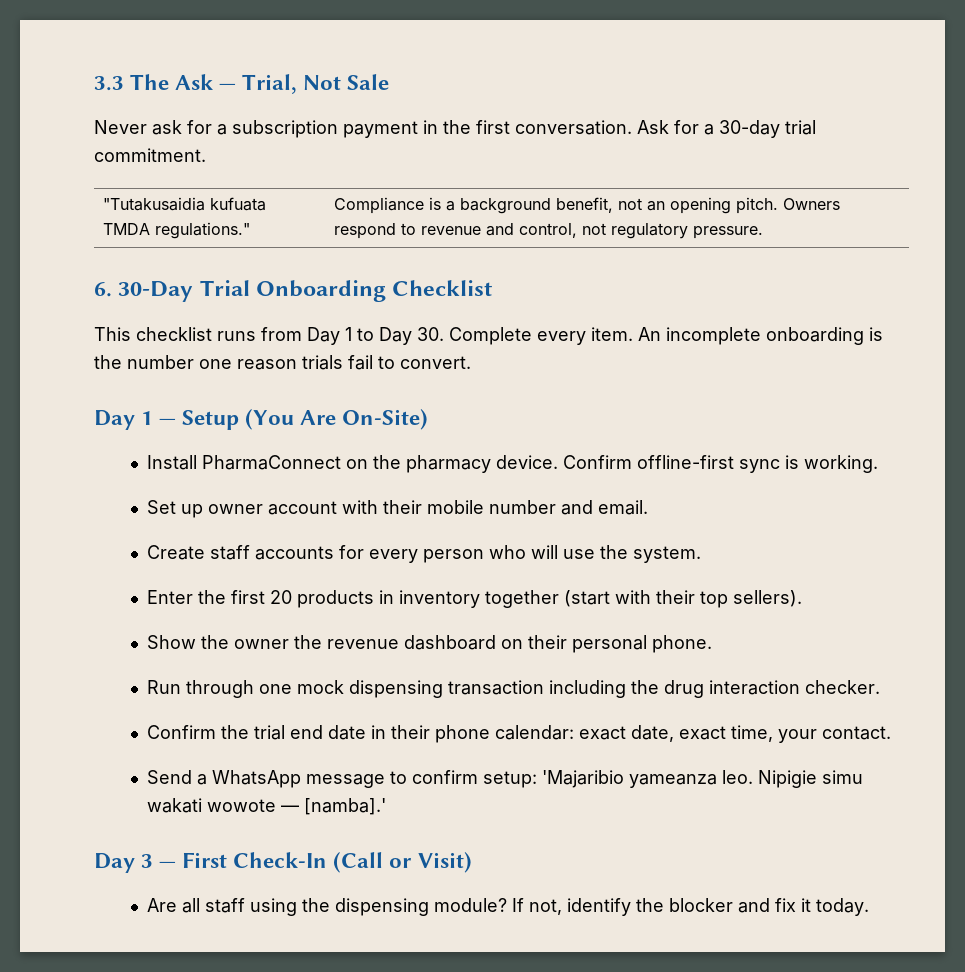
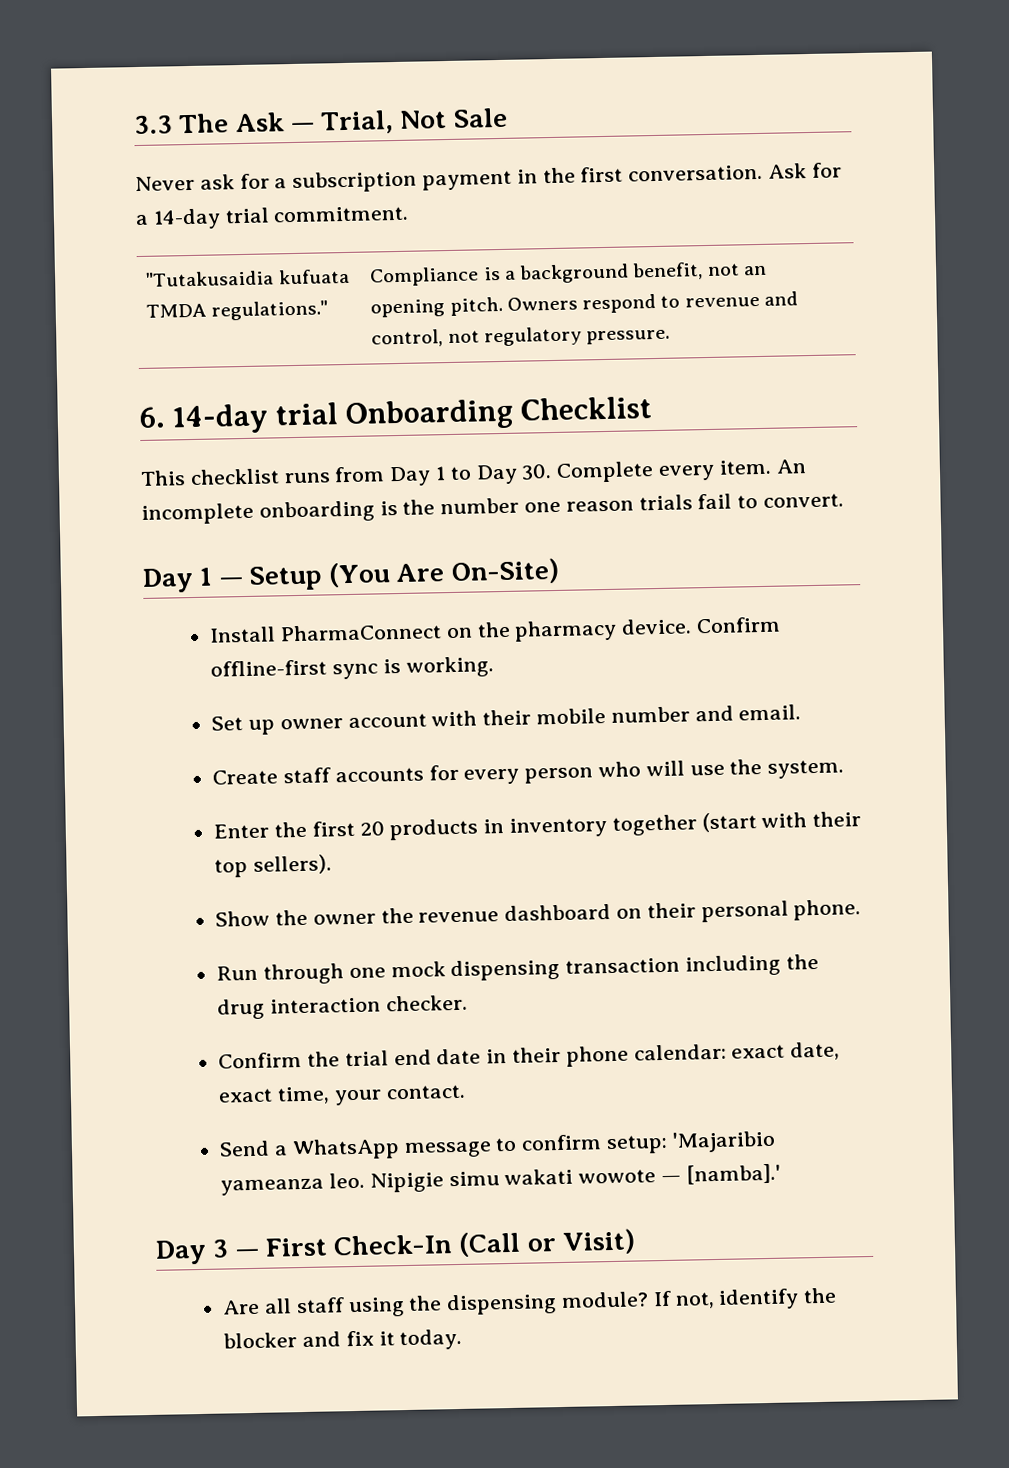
- Ask for a 30-day trial commitment.
+ Ask for a 14-day trial commitment.
- 6. 30-Day Trial Onboarding Checklist
+ 6. 14-day trial Onboarding Checklist

